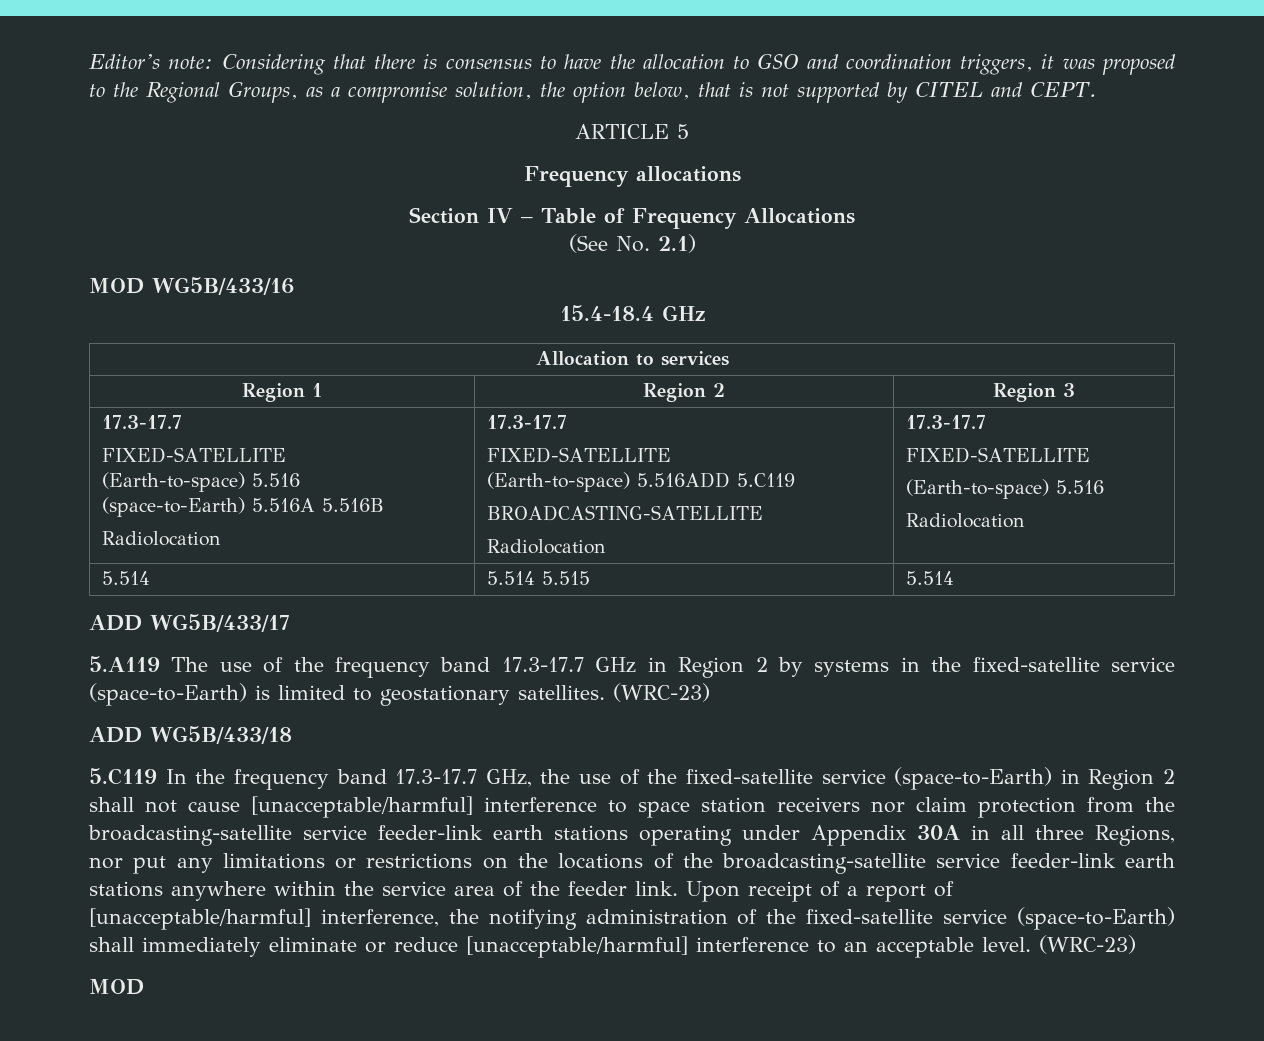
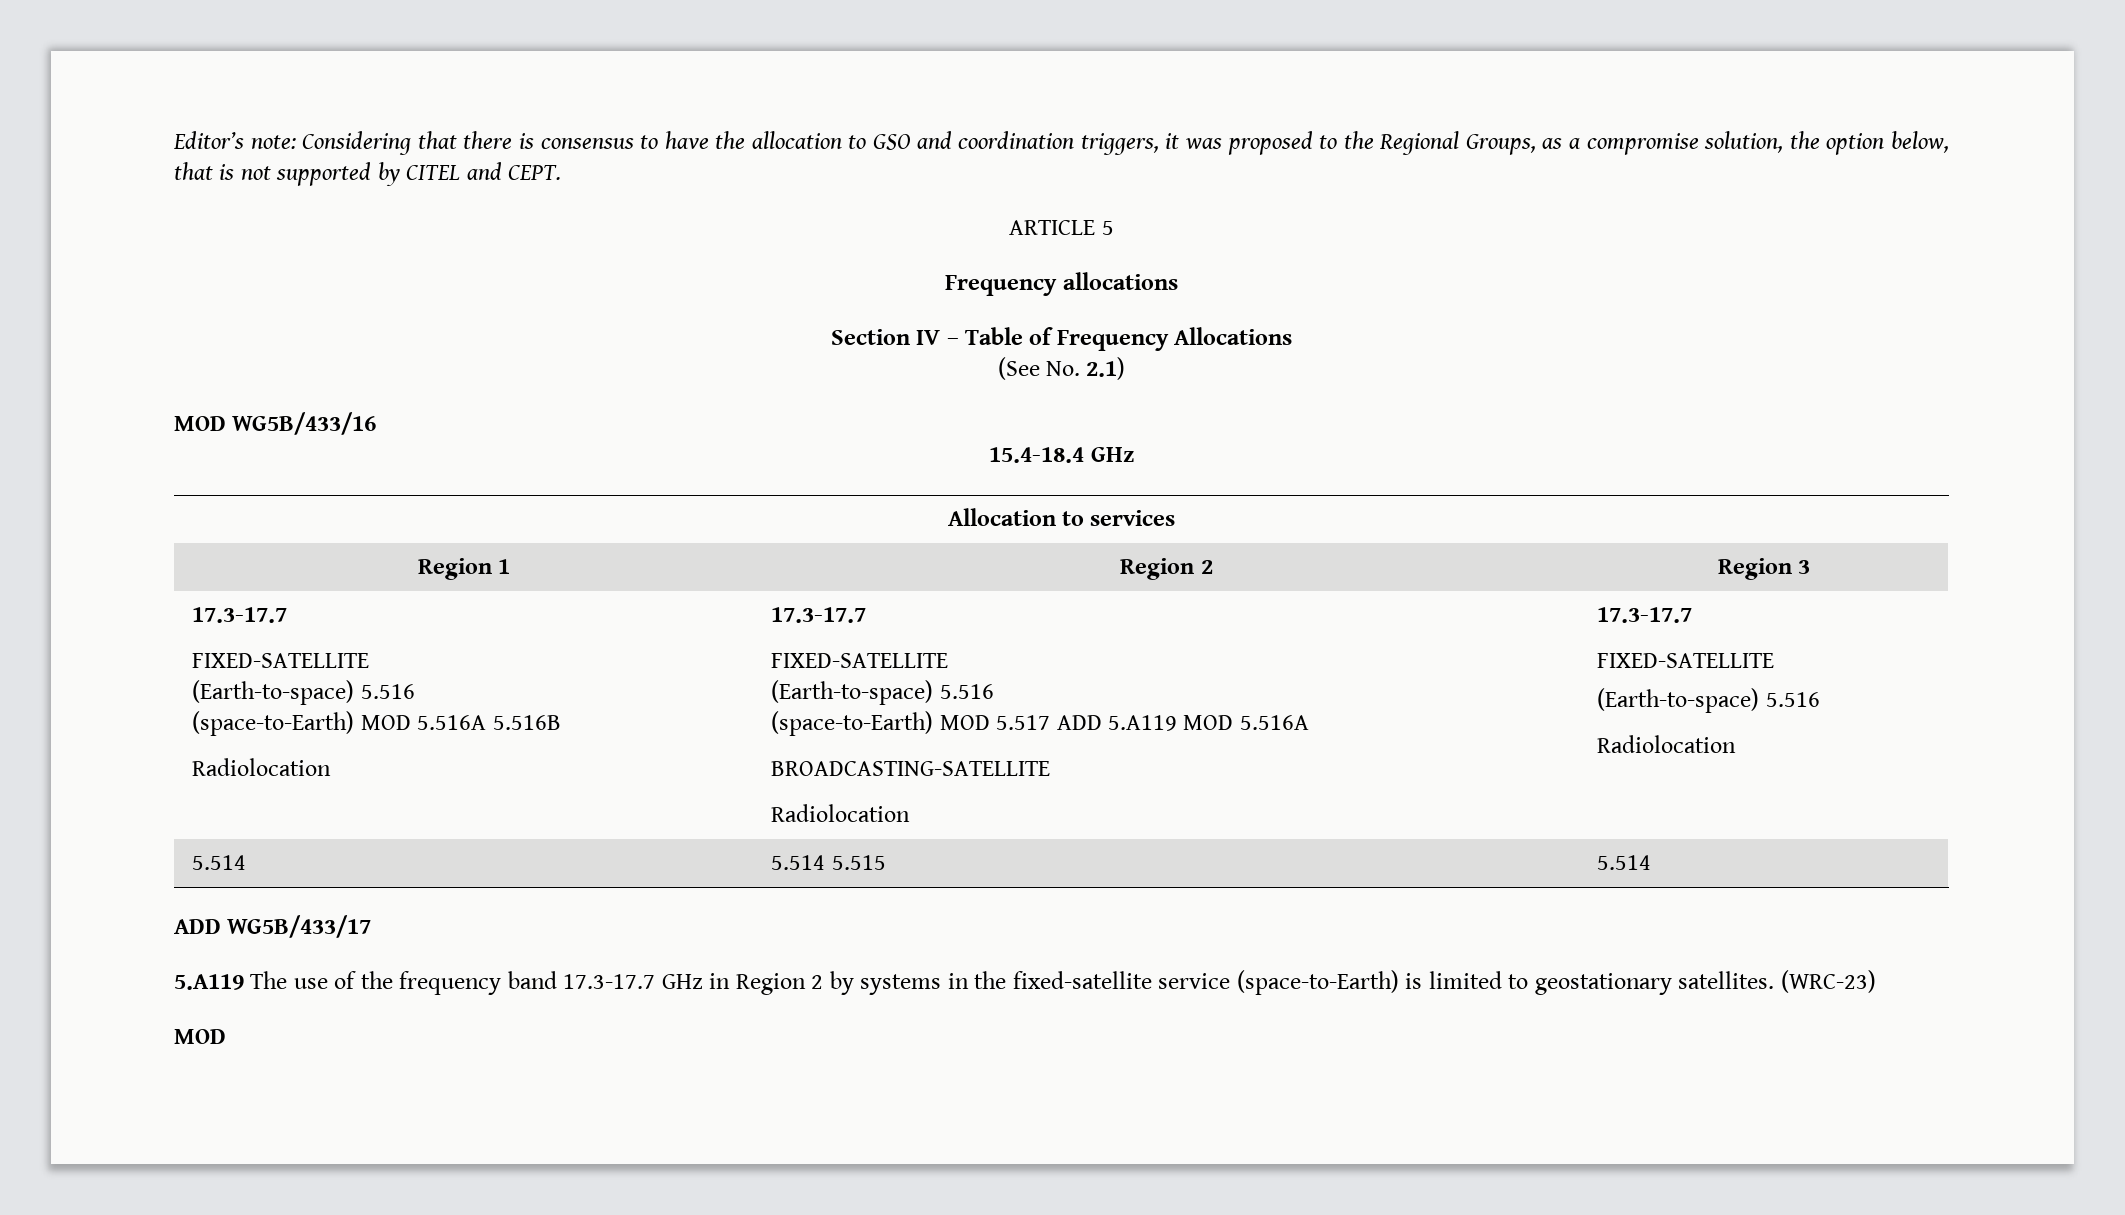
  Region 1 | Region 2 | Region 3
  17.3-17.7
  FIXED-SATELLITE
  (Earth-to-space) 5.516
- (space-to-Earth) 5.516A 5.516B
+ (space-to-Earth) MOD 5.516A 5.516B
  Radiolocation | 17.3-17.7
  FIXED-SATELLITE
- (Earth-to-space) 5.516ADD 5.C119
+ (Earth-to-space) 5.516
+ (space-to-Earth) MOD 5.517 ADD 5.A119 MOD 5.516A
- ADD WG5B/433/18
- 5.C119 In the frequency band 17.3-17.7 GHz, the use of the fixed-satellite service (space-to-Earth) in Region 2 shall not cause [unacceptable/harmful] interference to space station receivers nor claim protection from the broadcasting-satellite service feeder-link earth stations operating under Appendix 30A in all three Regions, nor put any limitations or restrictions on the locations of the broadcasting-satellite service feeder-link earth stations anywhere within the service area of the feeder link. Upon receipt of a report of [unacceptable/harmful] interference, the notifying administration of the fixed-satellite service (space-to-Earth) shall immediately eliminate or reduce [unacceptable/harmful] interference to an acceptable level. (WRC-23)

